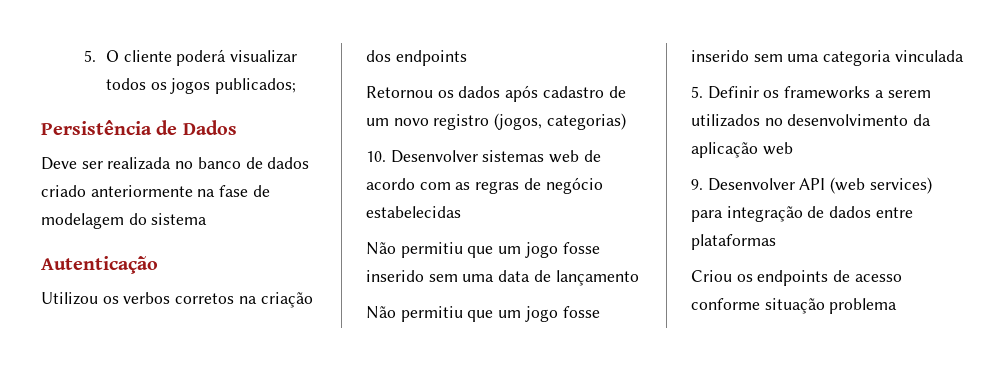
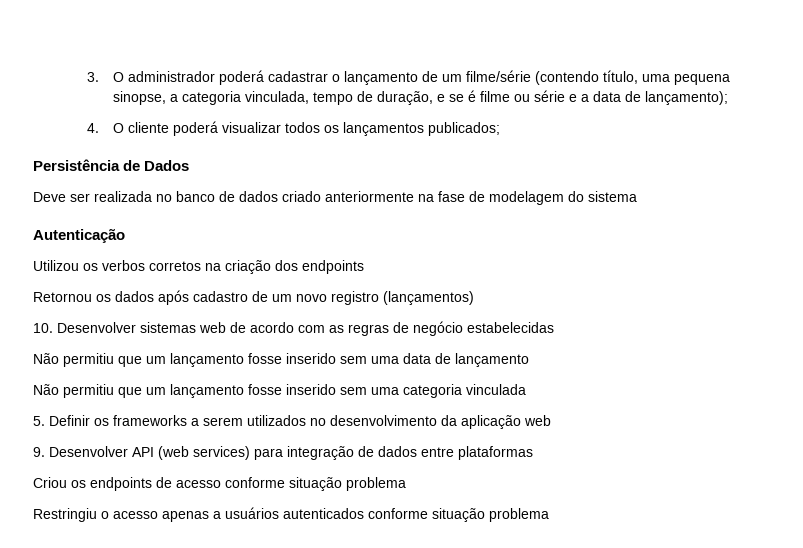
- 5. O cliente poderá visualizar todos os jogos publicados;
+ 3. O administrador poderá cadastrar o lançamento de um filme/série (contendo título, uma pequena sinopse, a categoria vinculada, tempo de duração, e se é filme ou série e a data de lançamento);
+ 4. O cliente poderá visualizar todos os lançamentos publicados;
- Retornou os dados após cadastro de um novo registro (jogos, categorias)
+ Retornou os dados após cadastro de um novo registro (lançamentos)
- Não permitiu que um jogo fosse inserido sem uma data de lançamento
+ Não permitiu que um lançamento fosse inserido sem uma data de lançamento
- Não permitiu que um jogo fosse inserido sem uma categoria vinculada
+ Não permitiu que um lançamento fosse inserido sem uma categoria vinculada
+ Restringiu o acesso apenas a usuários autenticados conforme situação problema

